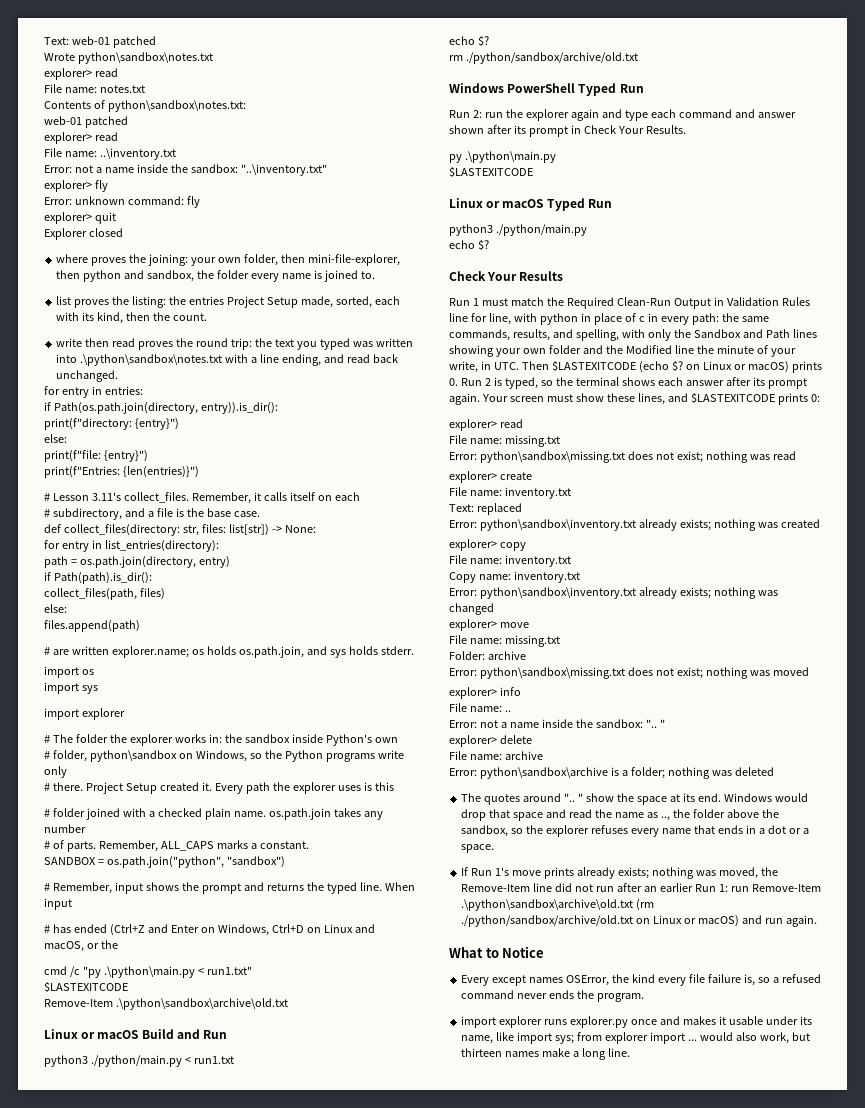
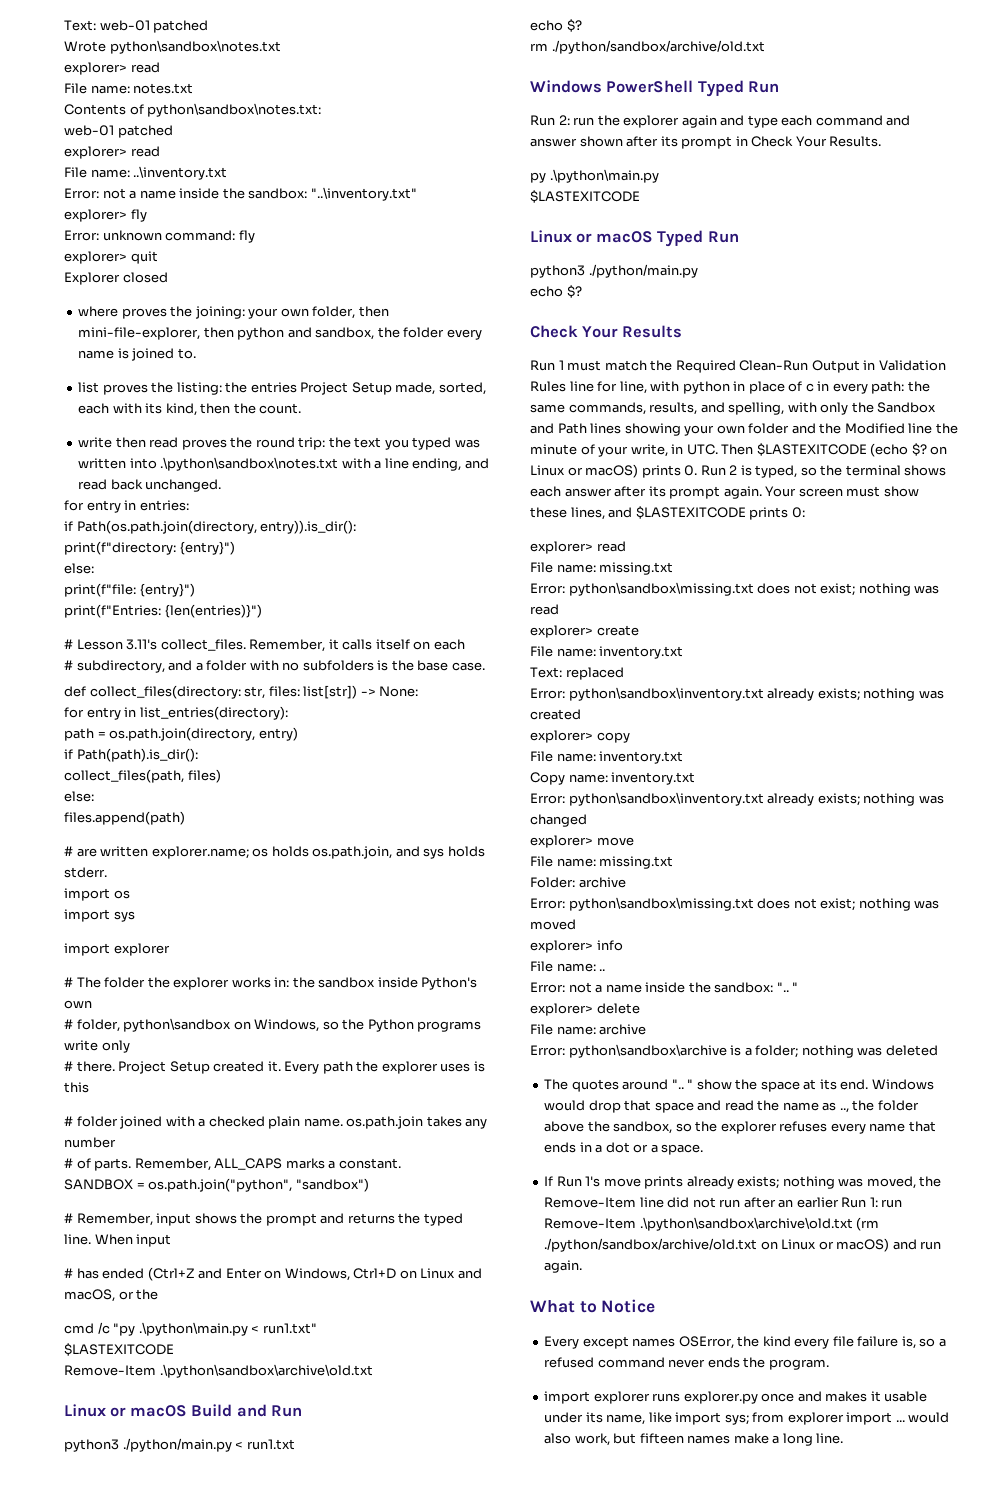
- # subdirectory, and a file is the base case.
+ # subdirectory, and a folder with no subfolders is the base case.
- import explorer runs explorer.py once and makes it usable under its name, like import sys; from explorer import ... would also work, but thirteen names make a long line.
+ import explorer runs explorer.py once and makes it usable under its name, like import sys; from explorer import ... would also work, but fifteen names make a long line.

